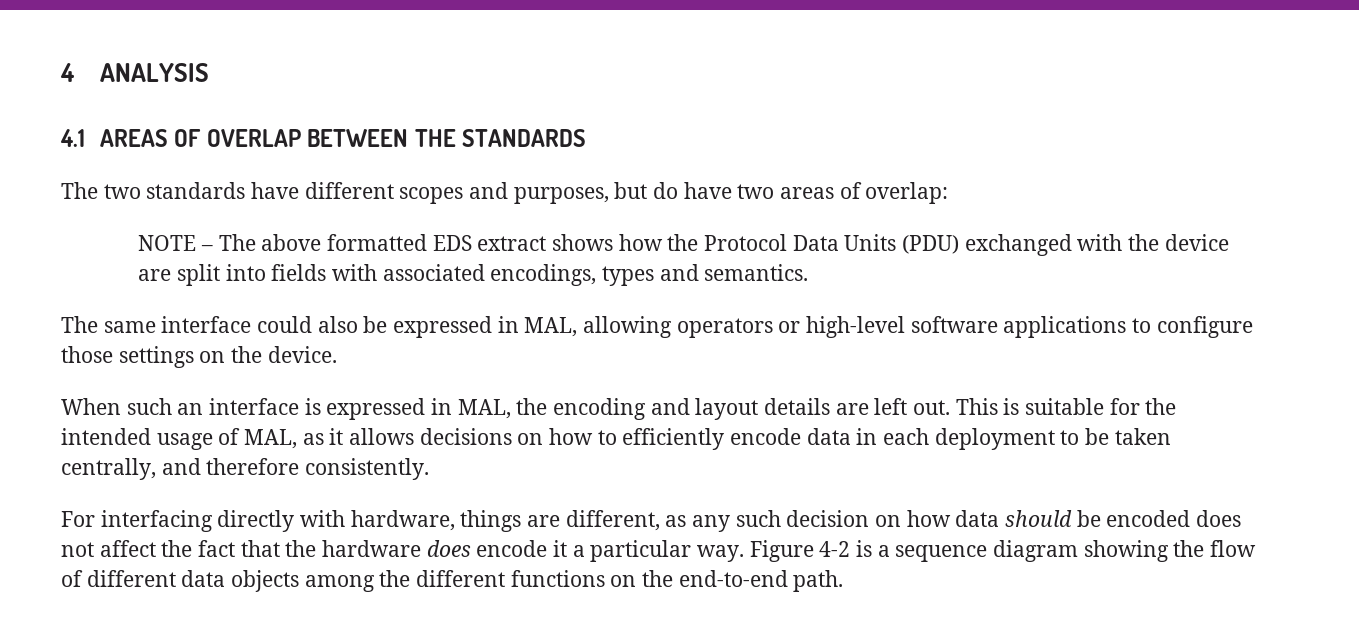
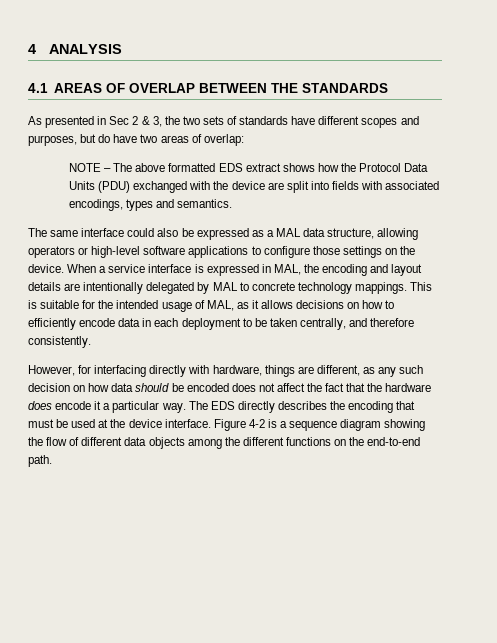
- The two standards have different scopes and purposes, but do have two areas of overlap:
+ As presented in Sec 2 & 3, the two sets of standards have different scopes and purposes, but do have two areas of overlap:
- The same interface could also be expressed in MAL, allowing operators or high-level software applications to configure those settings on the device.
- When such an interface is expressed in MAL, the encoding and layout details are left out.
+ The same interface could also be expressed as a MAL data structure, allowing operators or high-level software applications to configure those settings on the device. When a service interface is expressed in MAL, the encoding and layout details are intentionally delegated by MAL to concrete technology mappings.
- For interfacing directly with hardware, things are different, as any such decision on how data should be encoded does not affect the fact that the hardware does encode it a particular way.
+ However, for interfacing directly with hardware, things are different, as any such decision on how data should be encoded does not affect the fact that the hardware does encode it a particular way.
+ The EDS directly describes the encoding that must be used at the device interface.

